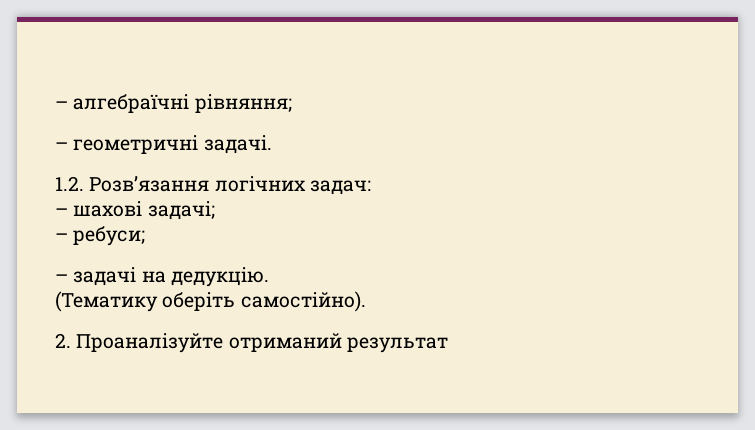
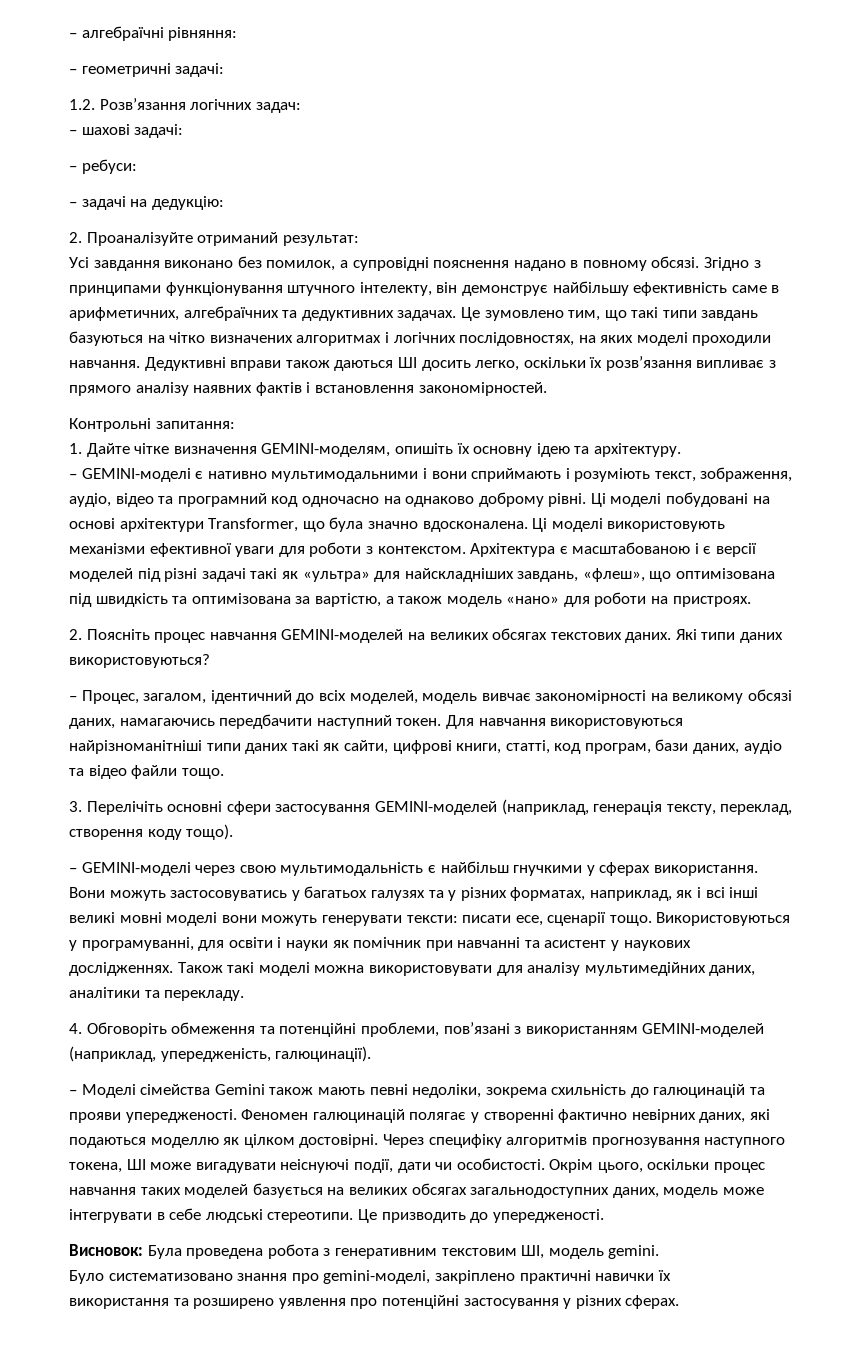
- – алгебраїчні рівняння;
+ – алгебраїчні рівняння:
- – геометричні задачі.
+ – геометричні задачі:
- – шахові задачі;
- – ребуси;
+ – шахові задачі:
+ – ребуси:
- – задачі на дедукцію.
- (Тематику оберіть самостійно).
+ – задачі на дедукцію:
- 2. Проаналізуйте отриманий результат
+ 2. Проаналізуйте отриманий результат:
+ Усі завдання виконано без помилок, а супровідні пояснення надано в повному обсязі. Згідно з принципами функціонування штучного інтелекту, він демонструє найбільшу ефективність саме в арифметичних, алгебраїчних та дедуктивних задачах. Це зумовлено тим, що такі типи завдань базуються на чітко визначених алгоритмах і логічних послідовностях, на яких моделі проходили навчання. Дедуктивні вправи також даються ШІ досить легко, оскільки їх розв’язання випливає з прямого аналізу наявних фактів і встановлення закономірностей.
+ Контрольні запитання:
+ 1. Дайте чітке визначення GEMINI-моделям, опишіть їх основну ідею та архітектуру.
+ – GEMINI-моделі є нативно мультимодальними і вони сприймають і розуміють текст, зображення, аудіо, відео та програмний код одночасно на однаково доброму рівні. Ці моделі побудовані на основі архітектури Transformer, що була значно вдосконалена. Ці моделі використовують механізми ефективної уваги для роботи з контекстом. Архітектура є масштабованою і є версії моделей під різні задачі такі як «ультра» для найскладніших завдань, «флеш», що оптимізована під швидкість та оптимізована за вартістю, а також модель «нано» для роботи на пристроях.
+ 2. Поясніть процес навчання GEMINI-моделей на великих обсягах текстових даних. Які типи даних використовуються?
+ – Процес, загалом, ідентичний до всіх моделей, модель вивчає закономірності на великому обсязі даних, намагаючись передбачити наступний токен. Для навчання використовуються найрізноманітніші типи даних такі як сайти, цифрові книги, статті, код програм, бази даних, аудіо та відео файли тощо.
+ 3. Перелічіть основні сфери застосування GEMINI-моделей (наприклад, генерація тексту, переклад, створення коду тощо).
+ – GEMINI-моделі через свою мультимодальність є найбільш гнучкими у сферах використання. Вони можуть застосовуватись у багатьох галузях та у різних форматах, наприклад, як і всі інші великі мовні моделі вони можуть генерувати тексти: писати есе, сценарії тощо. Використовуються у програмуванні, для освіти і науки як помічник при навчанні та асистент у наукових дослідженнях. Також такі моделі можна використовувати для аналізу мультимедійних даних, аналітики та перекладу.
+ 4. Обговоріть обмеження та потенційні проблеми, пов’язані з використанням GEMINI-моделей (наприклад, упередженість, галюцинації).
+ – Моделі сімейства Gemini також мають певні недоліки, зокрема схильність до галюцинацій та прояви упередженості. Феномен галюцинацій полягає у створенні фактично невірних даних, які подаються моделлю як цілком достовірні. Через специфіку алгоритмів прогнозування наступного токена, ШІ може вигадувати неіснуючі події, дати чи особистості. Окрім цього, оскільки процес навчання таких моделей базується на великих обсягах загальнодоступних даних, модель може інтегрувати в себе людські стереотипи. Це призводить до упередженості.
+ Висновок: Була проведена робота з генеративним текстовим ШІ, модель gemini.
+ Було систематизовано знання про gemini-моделі, закріплено практичні навички їх
+ використання та розширено уявлення про потенційні застосування у різних сферах.

